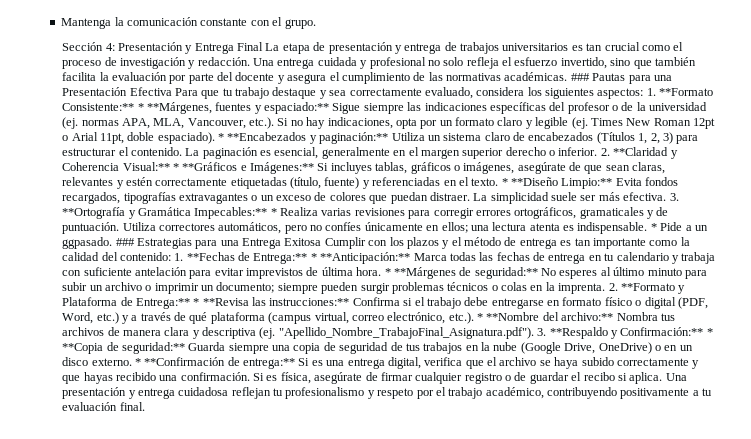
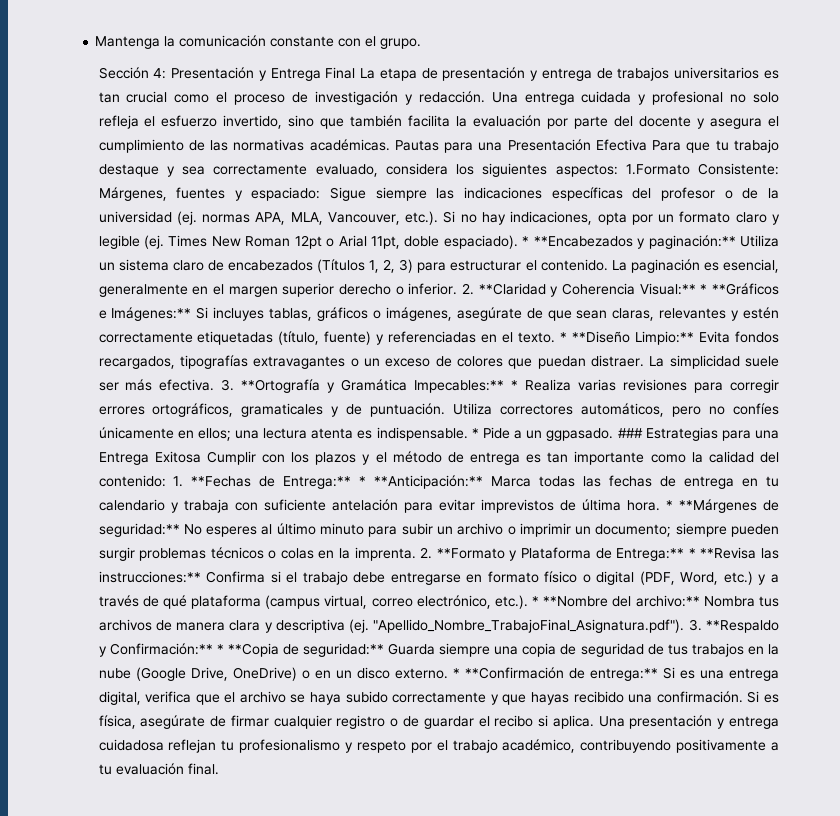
- ### Pautas para una Presentación Efectiva Para que tu trabajo destaque y sea correctamente evaluado, considera los siguientes aspectos: 1. **Formato Consistente:** * **Márgenes, fuentes y espaciado:** Sigue siempre las indicaciones específicas del profesor o de la universidad (ej. normas APA, MLA, Vancouver, etc.). Si no hay indicaciones, opta por un formato claro y legible (ej.
+ Pautas para una Presentación Efectiva Para que tu trabajo destaque y sea correctamente evaluado, considera los siguientes aspectos: 1.Formato Consistente: Márgenes, fuentes y espaciado: Sigue siempre las indicaciones específicas del profesor o de la universidad (ej. normas APA, MLA, Vancouver, etc.). Si no hay indicaciones, opta por un formato claro y legible (ej.

